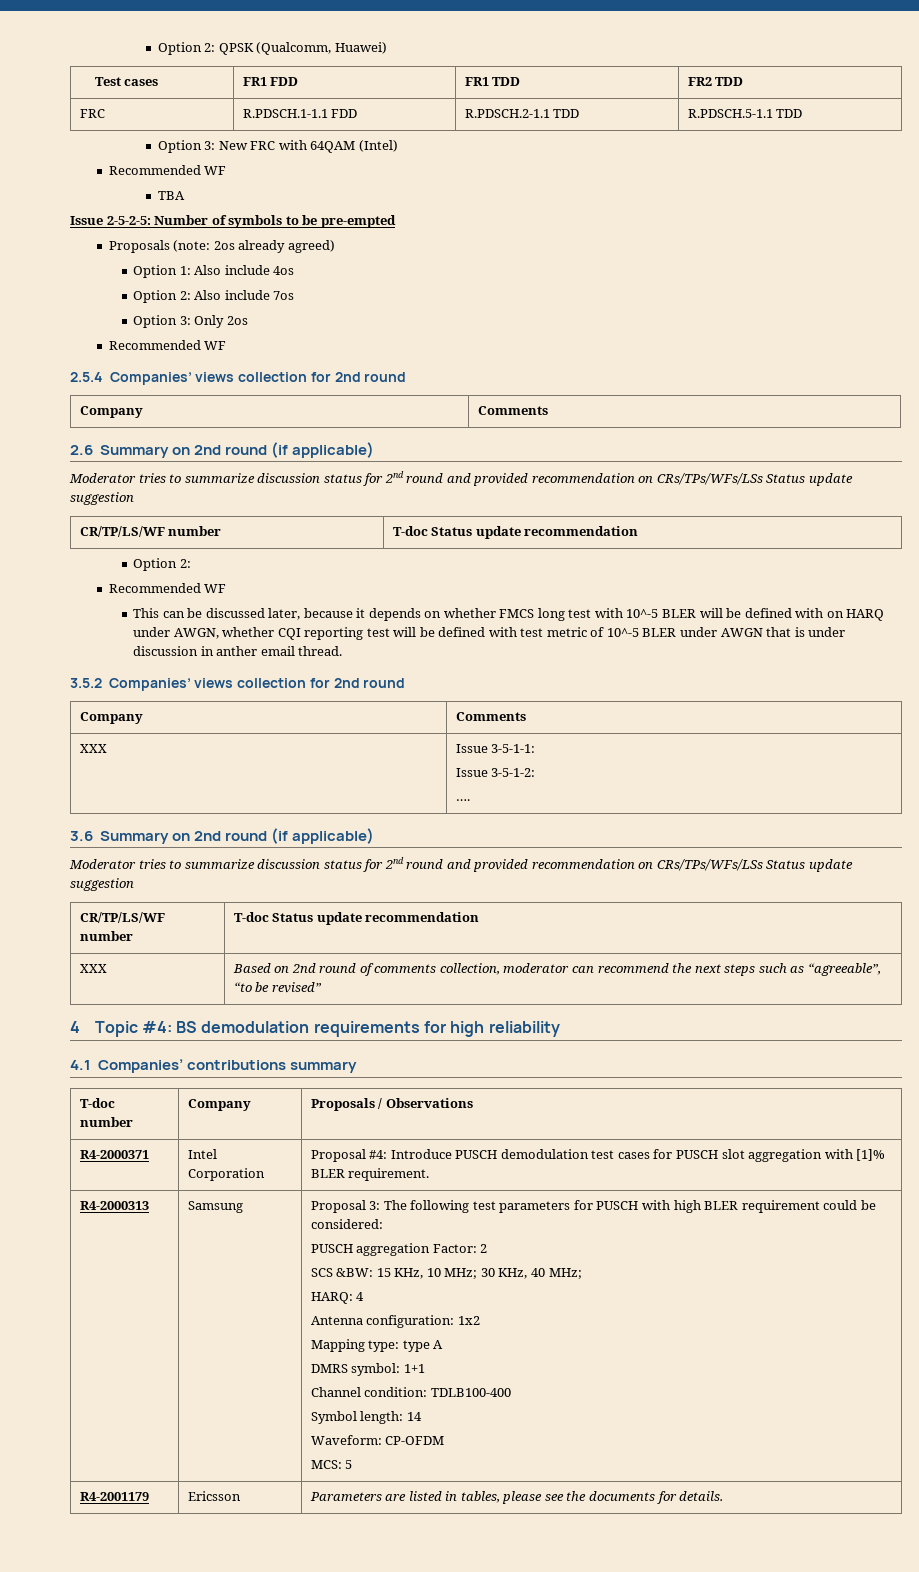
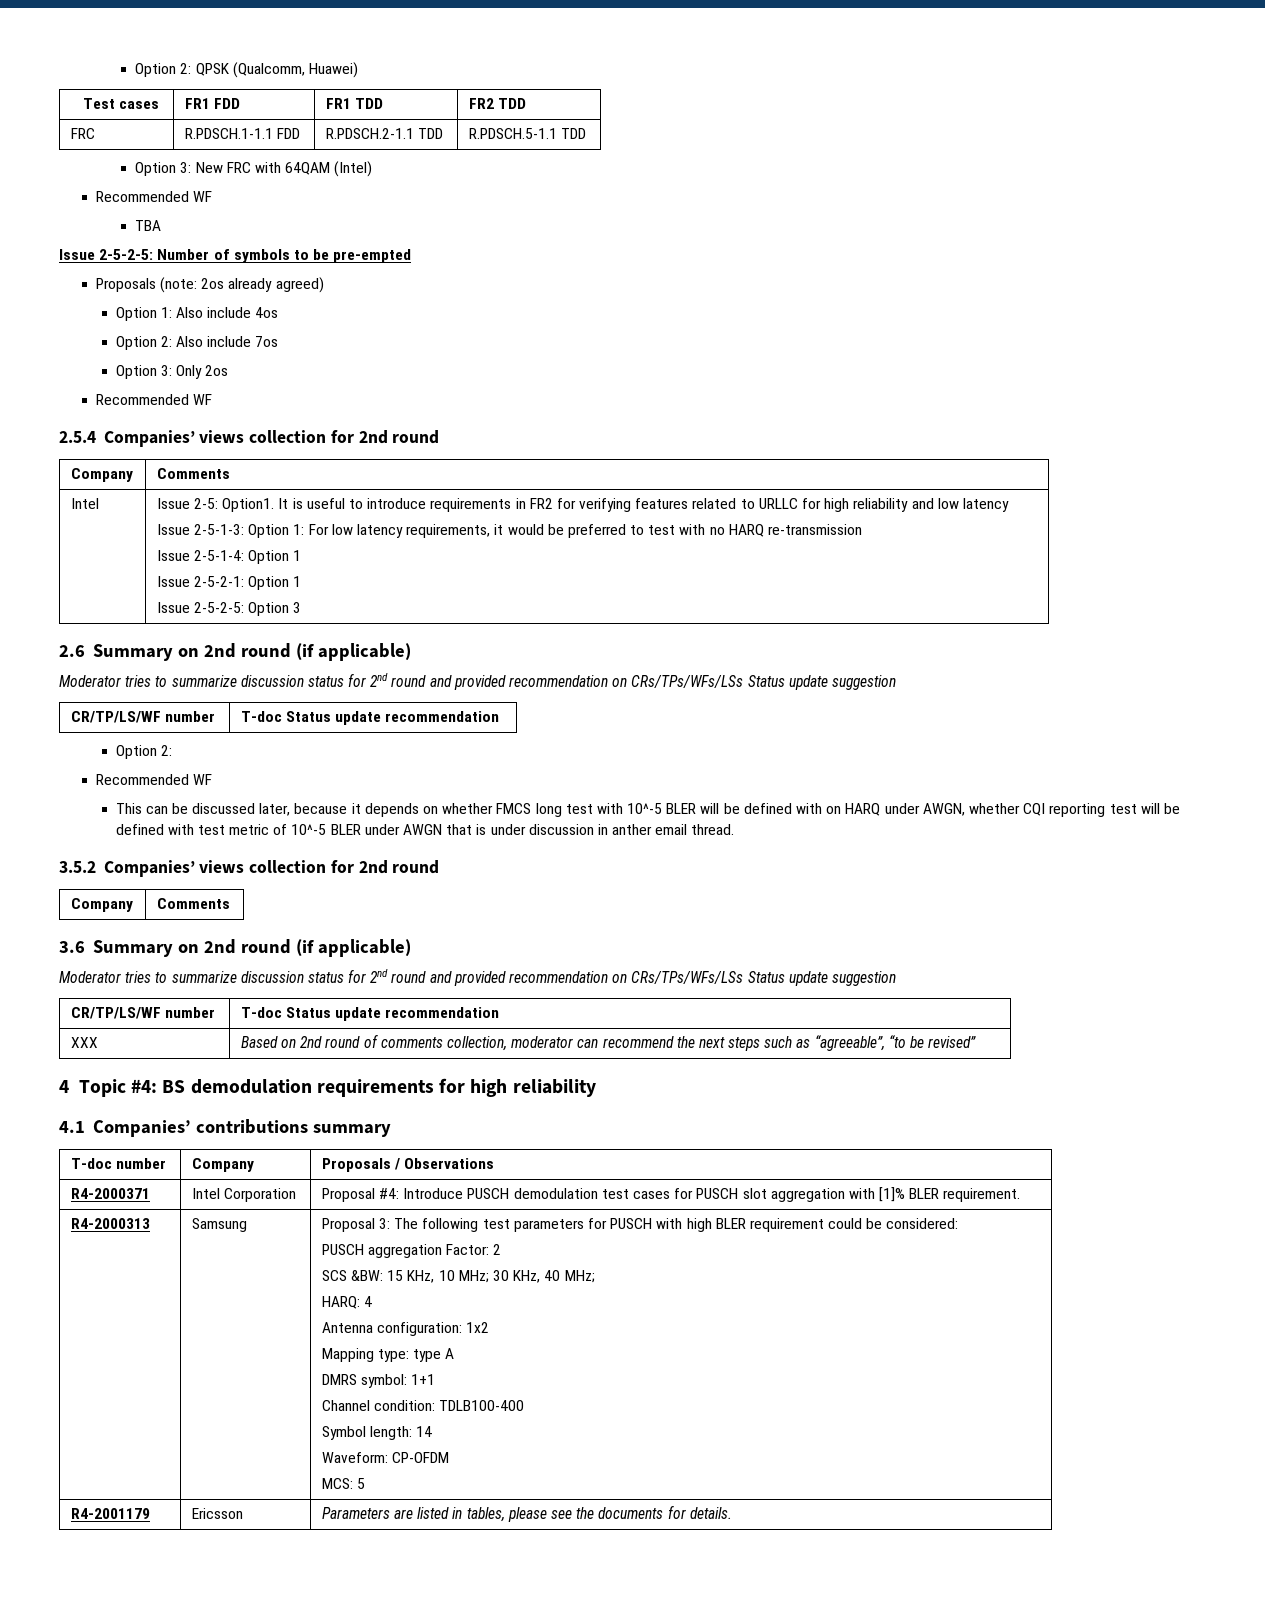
+ Intel | Issue 2-5: Option1. It is useful to introduce requirements in FR2 for verifying features related to URLLC for high reliability and low latency
+ Issue 2-5-1-3: Option 1: For low latency requirements, it would be preferred to test with no HARQ re-transmission
+ Issue 2-5-1-4: Option 1
+ Issue 2-5-2-1: Option 1
+ Issue 2-5-2-5: Option 3
- XXX | Issue 3-5-1-1:
- Issue 3-5-1-2:
- ….

